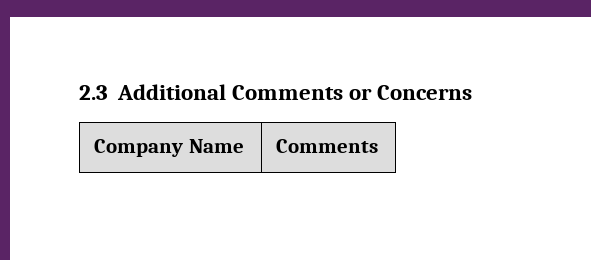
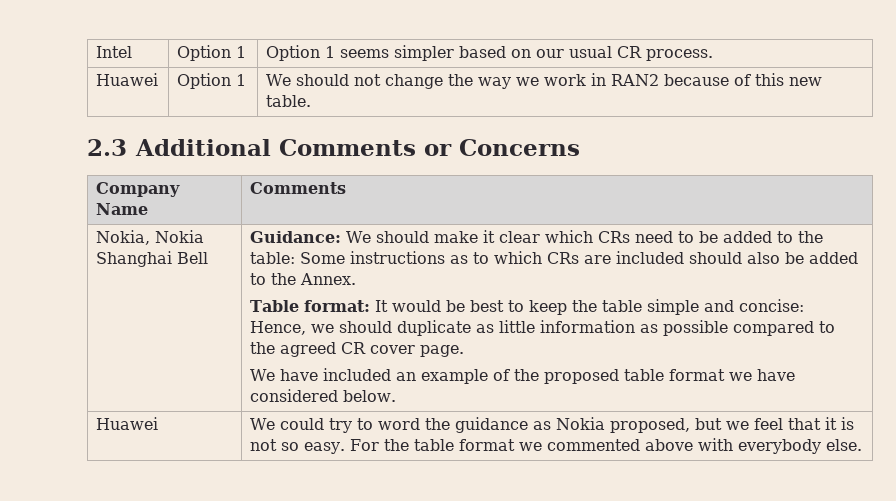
+ Intel | Option 1 | Option 1 seems simpler based on our usual CR process.
+ Huawei | Option 1 | We should not change the way we work in RAN2 because of this new table.
+ Nokia, Nokia Shanghai Bell | Guidance: We should make it clear which CRs need to be added to the table: Some instructions as to which CRs are included should also be added to the Annex.
+ Table format: It would be best to keep the table simple and concise: Hence, we should duplicate as little information as possible compared to the agreed CR cover page.
+ We have included an example of the proposed table format we have considered below.
+ Huawei | We could try to word the guidance as Nokia proposed, but we feel that it is not so easy. For the table format we commented above with everybody else.

